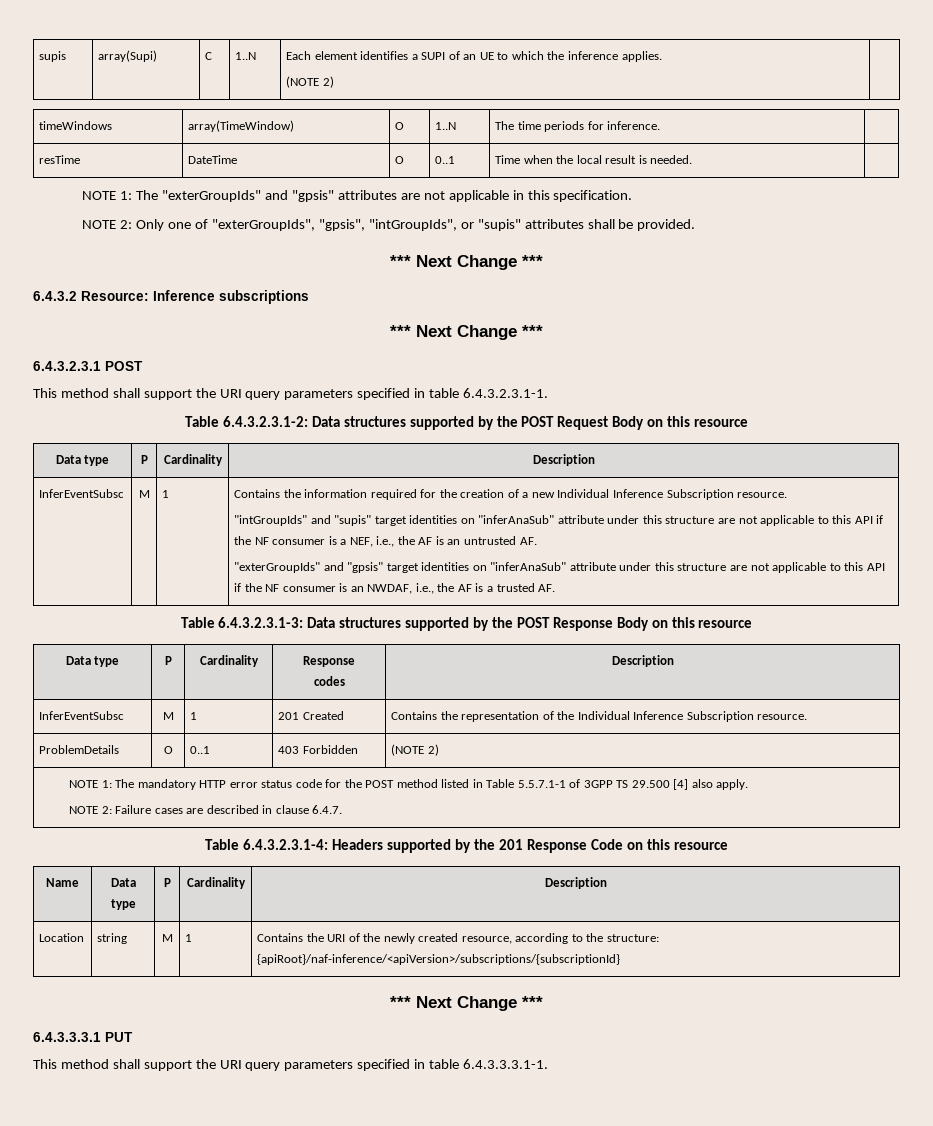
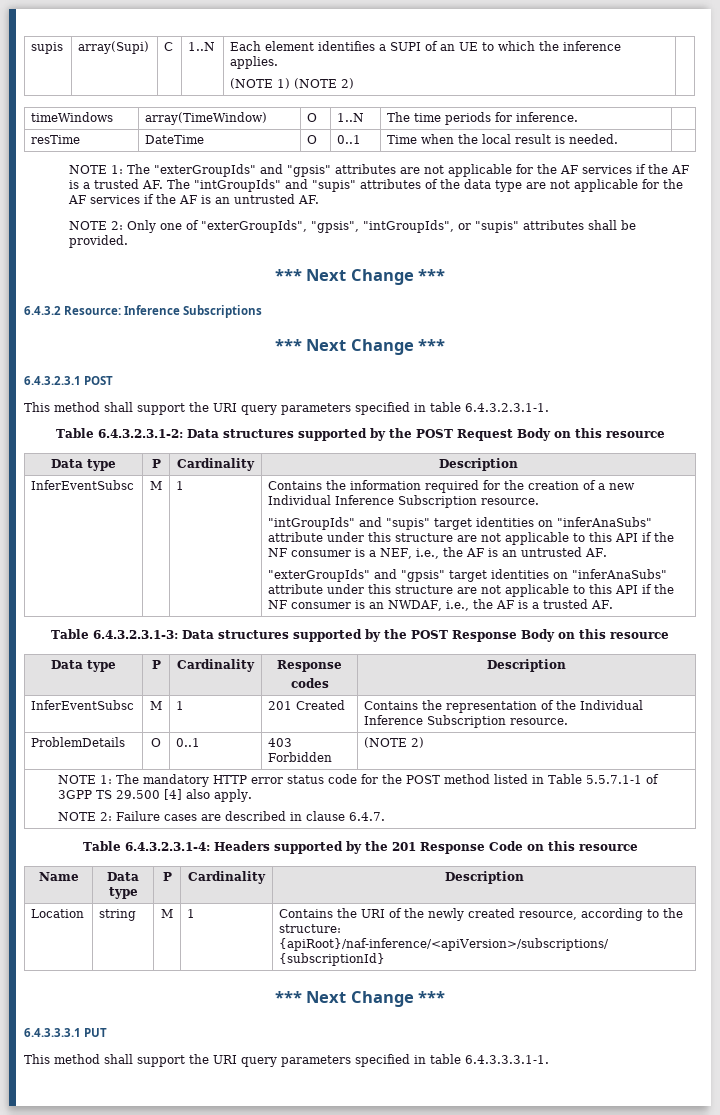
  supis | array(Supi) | C | 1..N | Each element identifies a SUPI of an UE to which the inference applies.
- (NOTE 2) |
+ (NOTE 1) (NOTE 2) |
- NOTE 1: The "exterGroupIds" and "gpsis" attributes are not applicable in this specification.
+ NOTE 1: The "exterGroupIds" and "gpsis" attributes are not applicable for the AF services if the AF is a trusted AF. The "intGroupIds" and "supis" attributes of the data type are not applicable for the AF services if the AF is an untrusted AF.
- 6.4.3.2 Resource: Inference subscriptions
+ 6.4.3.2 Resource: Inference Subscriptions
- "intGroupIds" and "supis" target identities on "inferAnaSub" attribute under this structure are not applicable to this API if the NF consumer is a NEF, i.e., the AF is an untrusted AF.
+ "intGroupIds" and "supis" target identities on "inferAnaSubs" attribute under this structure are not applicable to this API if the NF consumer is a NEF, i.e., the AF is an untrusted AF.
- "exterGroupIds" and "gpsis" target identities on "inferAnaSub" attribute under this structure are not applicable to this API if the NF consumer is an NWDAF, i.e., the AF is a trusted AF.
+ "exterGroupIds" and "gpsis" target identities on "inferAnaSubs" attribute under this structure are not applicable to this API if the NF consumer is an NWDAF, i.e., the AF is a trusted AF.

